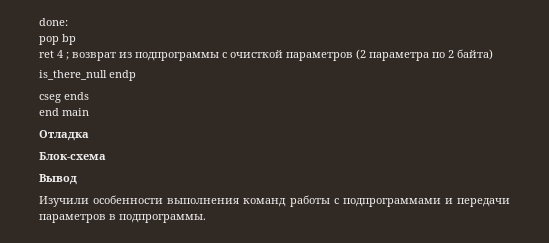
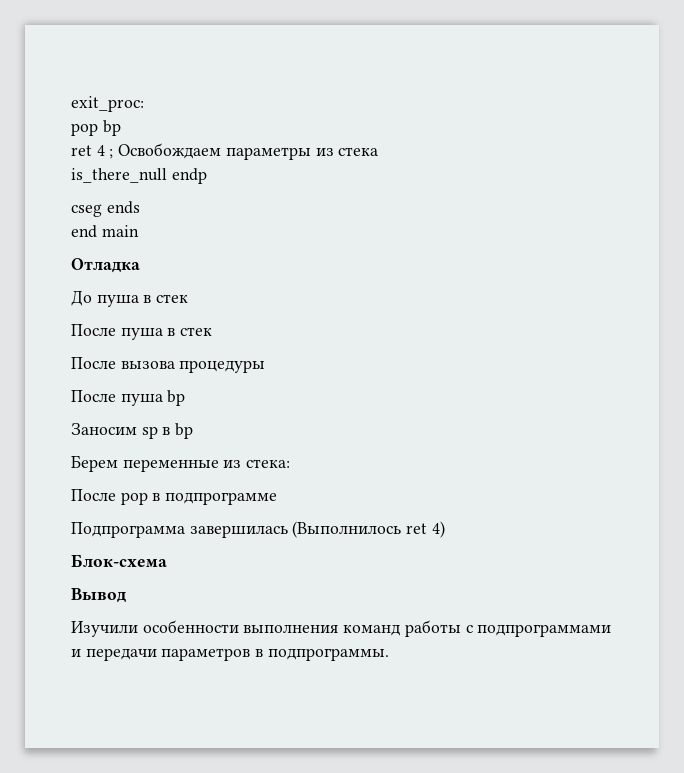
- done:
+ exit_proc:
- ret 4 ; возврат из подпрограммы с очисткой параметров (2 параметра по 2 байта)
+ ret 4 ; Освобождаем параметры из стека
+ До пуша в стек
+ После пуша в стек
+ После вызова процедуры
+ После пуша bp
+ Заносим sp в bp
+ Берем переменные из стека:
+ После pop в подпрограмме
+ Подпрограмма завершилась (Выполнилось ret 4)

